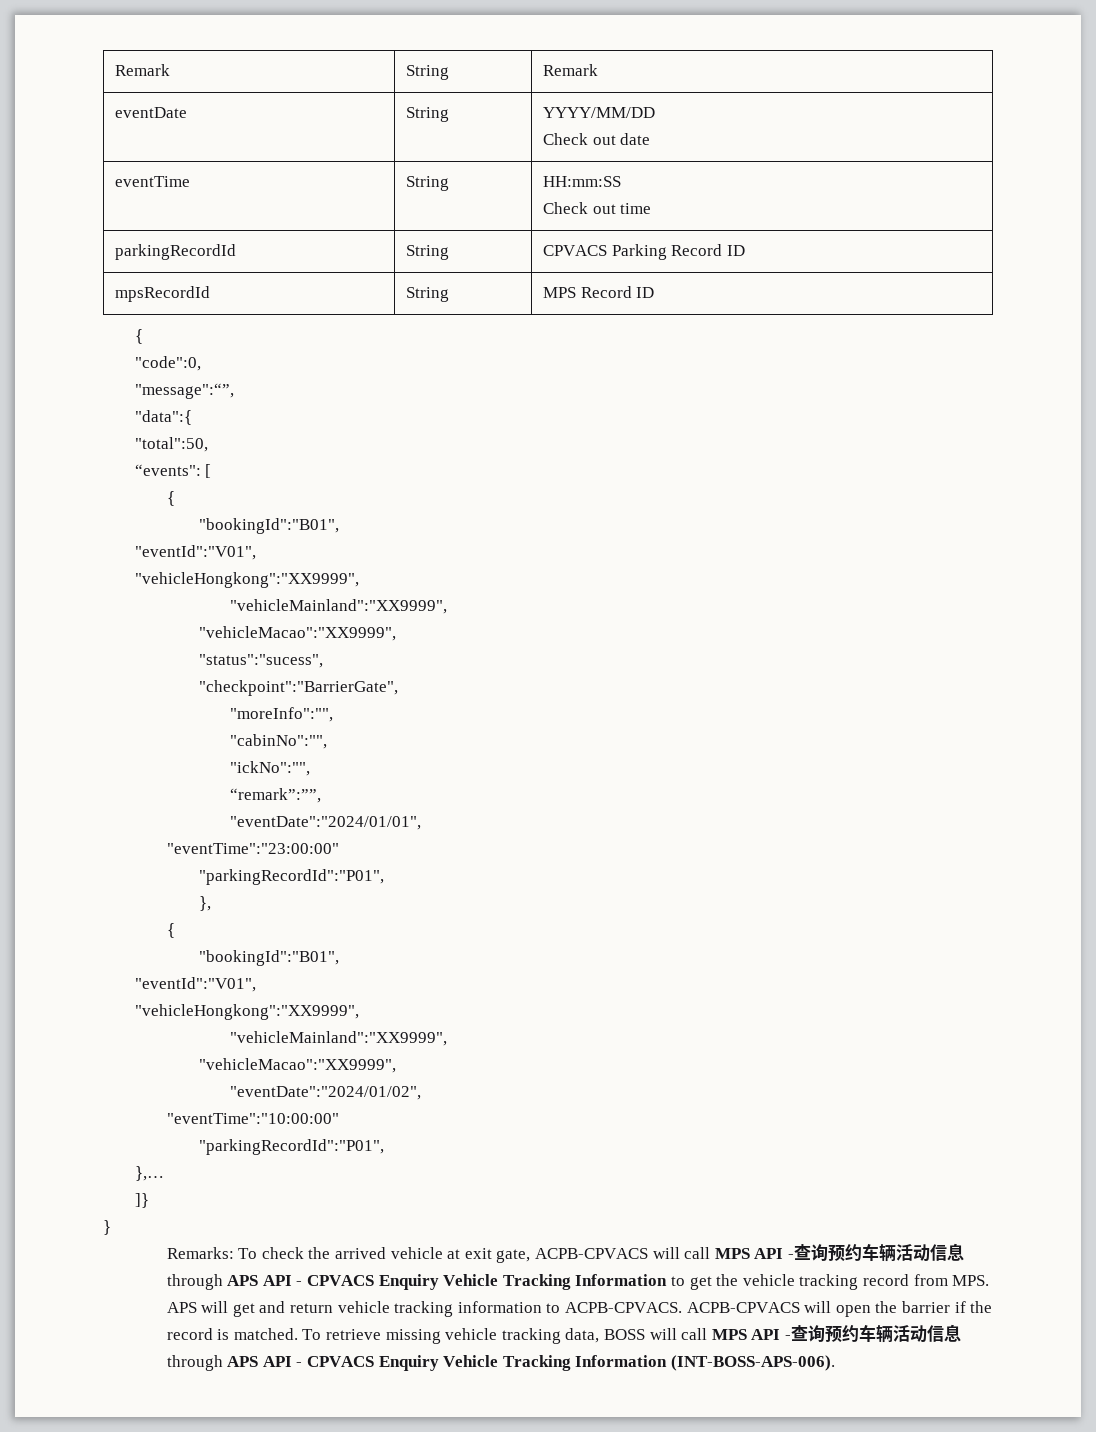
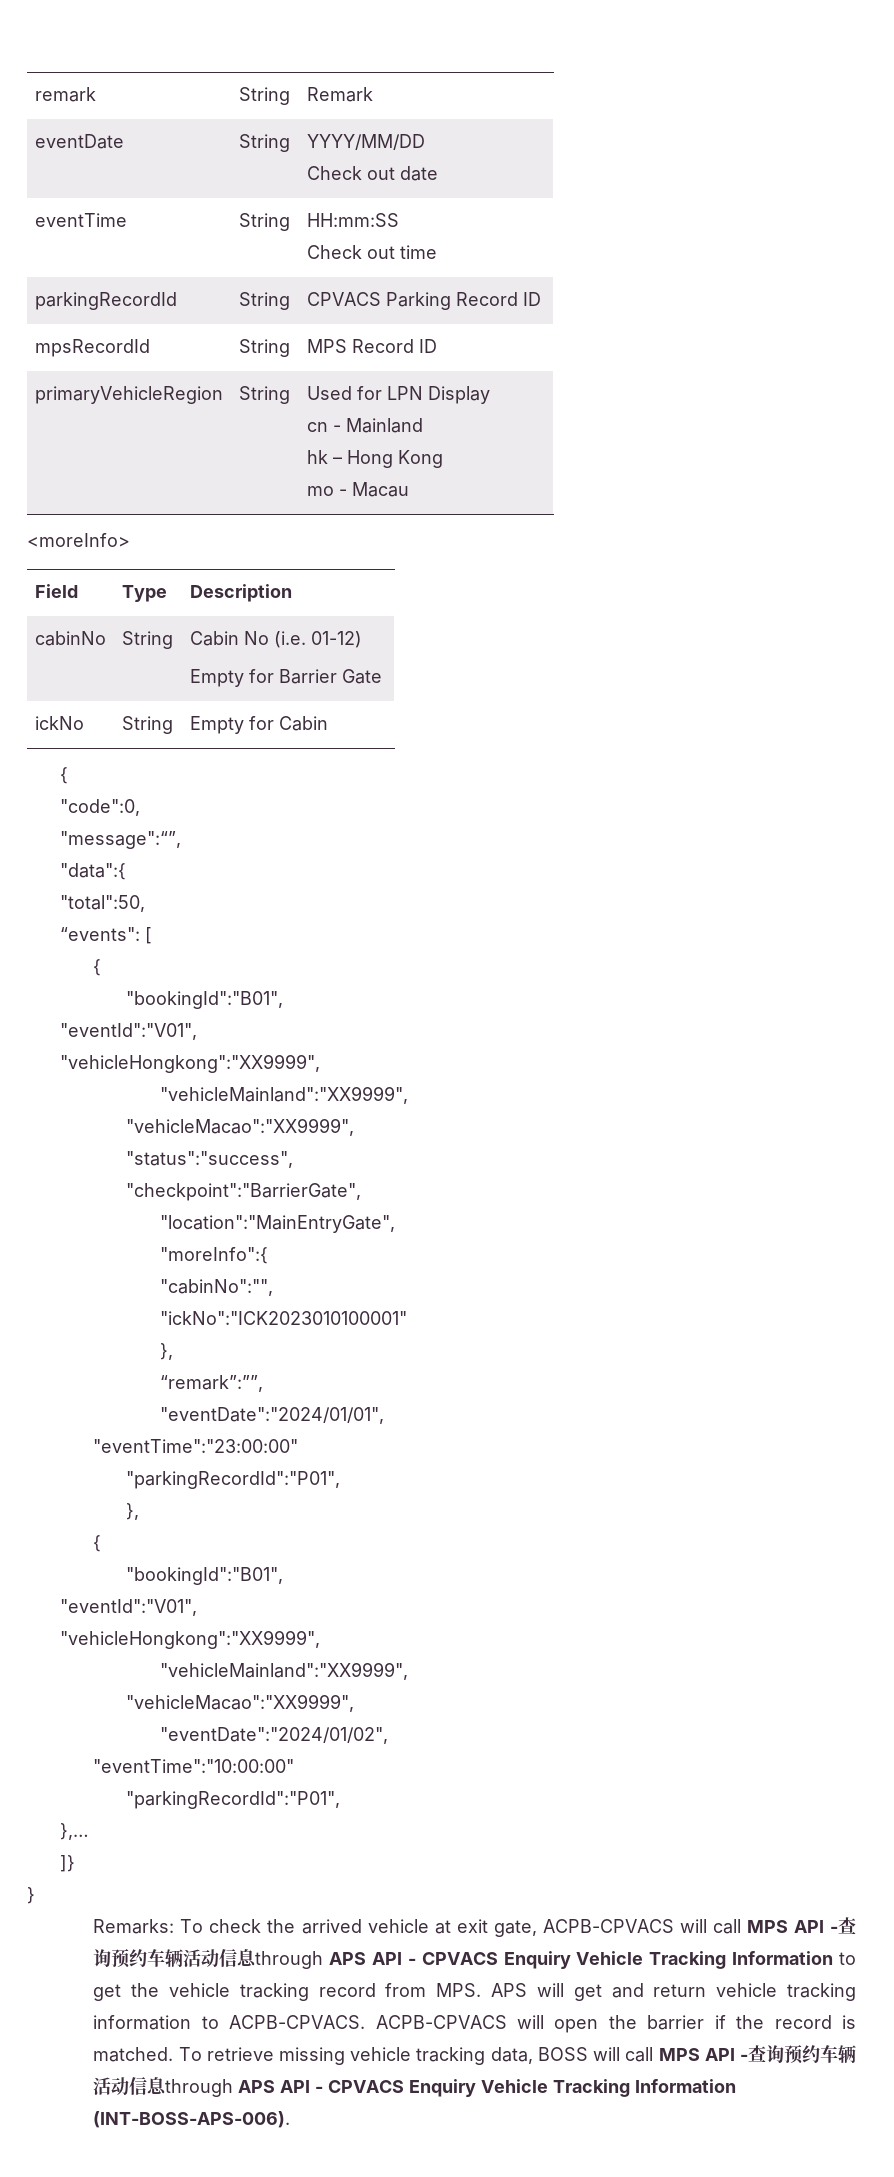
- Remark | String | Remark
+ remark | String | Remark
+ primaryVehicleRegion | String | Used for LPN Display
+ cn - Mainland
+ hk – Hong Kong
+ mo - Macau
+ <moreInfo>
+ Field | Type | Description
+ cabinNo | String | Cabin No (i.e. 01-12)
+ Empty for Barrier Gate
+ ickNo | String | Empty for Cabin
- "status":"sucess",
+ "status":"success",
- "moreInfo":"",
+ "location":"MainEntryGate",
+ "moreInfo":{
- "ickNo":"",
+ "ickNo":"ICK2023010100001"
+ },

